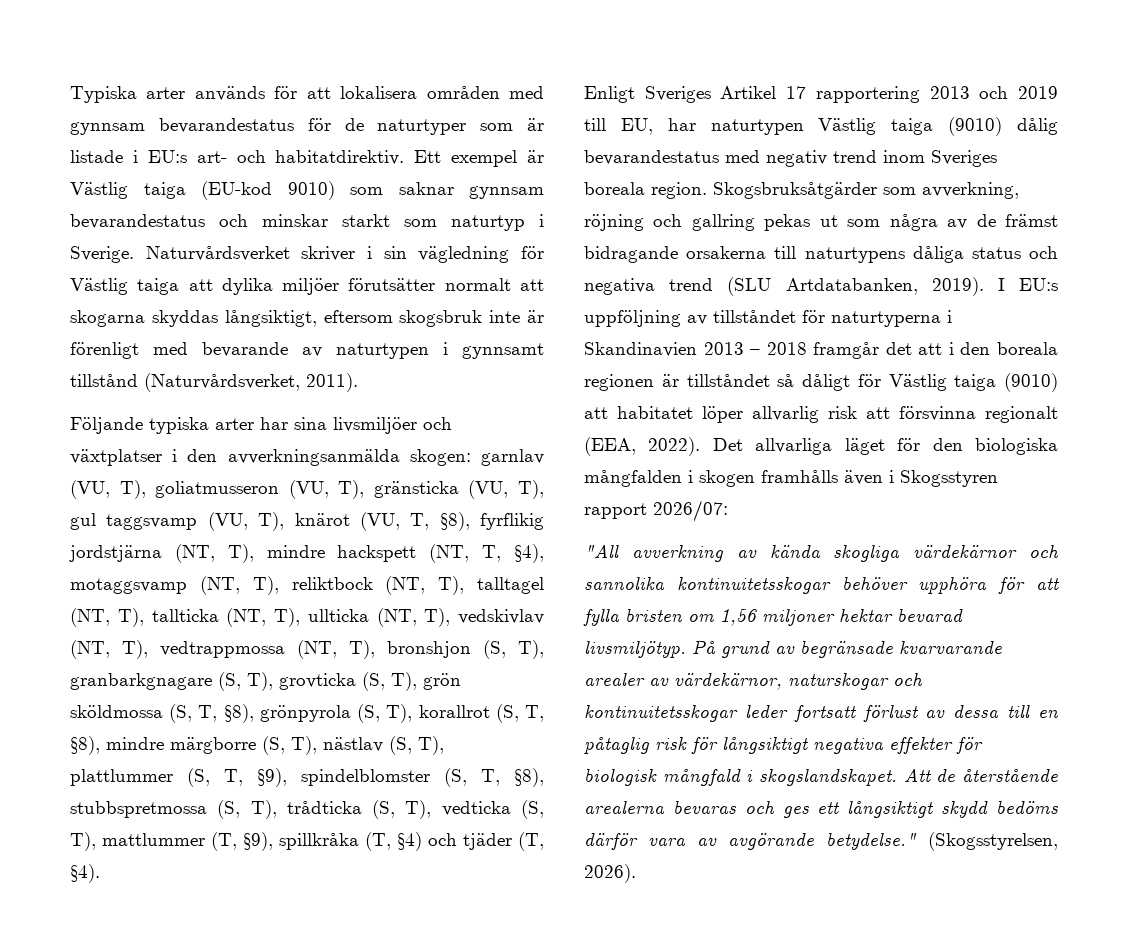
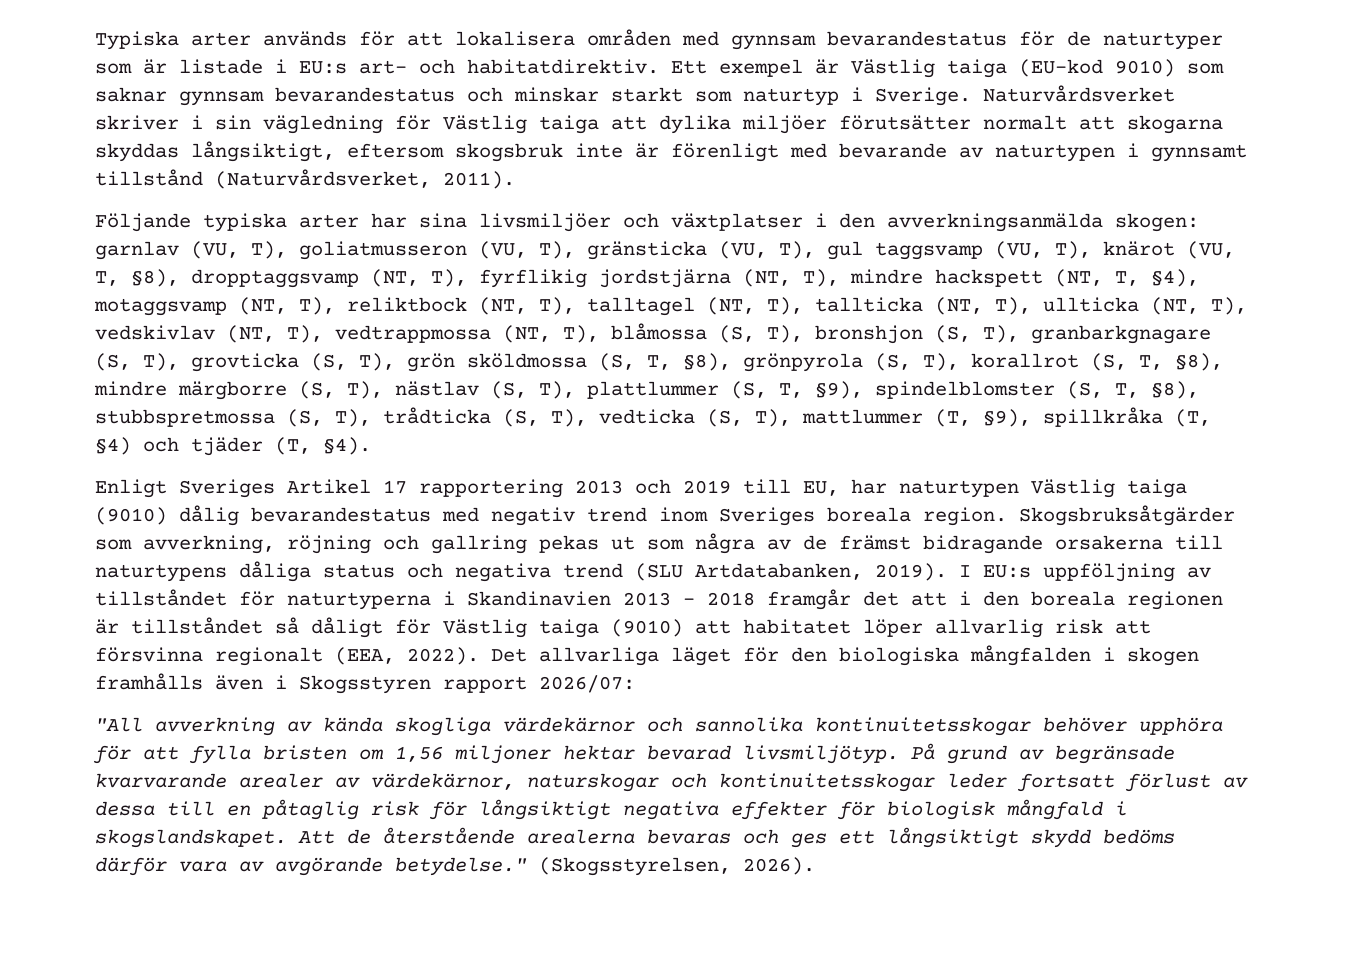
- garnlav (VU, T), goliatmusseron (VU, T), gränsticka (VU, T), gul taggsvamp (VU, T), knärot (VU, T, §8), fyrflikig jordstjärna (NT, T), mindre hackspett (NT, T, §4), motaggsvamp (NT, T), reliktbock (NT, T), talltagel (NT, T), tallticka (NT, T), ullticka (NT, T), vedskivlav (NT, T), vedtrappmossa (NT, T), bronshjon (S, T), granbarkgnagare (S, T), grovticka (S, T), grön sköldmossa (S, T, §8), grönpyrola (S, T), korallrot (S, T, §8), mindre märgborre (S, T), nästlav (S, T), plattlummer (S, T, §9), spindelblomster (S, T, §8), stubbspretmossa (S, T), trådticka (S, T), vedticka (S, T), mattlummer (T, §9), spillkråka (T, §4) och tjäder (T, §4).
+ garnlav (VU, T), goliatmusseron (VU, T), gränsticka (VU, T), gul taggsvamp (VU, T), knärot (VU, T, §8), dropptaggsvamp (NT, T), fyrflikig jordstjärna (NT, T), mindre hackspett (NT, T, §4), motaggsvamp (NT, T), reliktbock (NT, T), talltagel (NT, T), tallticka (NT, T), ullticka (NT, T), vedskivlav (NT, T), vedtrappmossa (NT, T), blåmossa (S, T), bronshjon (S, T), granbarkgnagare (S, T), grovticka (S, T), grön sköldmossa (S, T, §8), grönpyrola (S, T), korallrot (S, T, §8), mindre märgborre (S, T), nästlav (S, T), plattlummer (S, T, §9), spindelblomster (S, T, §8), stubbspretmossa (S, T), trådticka (S, T), vedticka (S, T), mattlummer (T, §9), spillkråka (T, §4) och tjäder (T, §4).

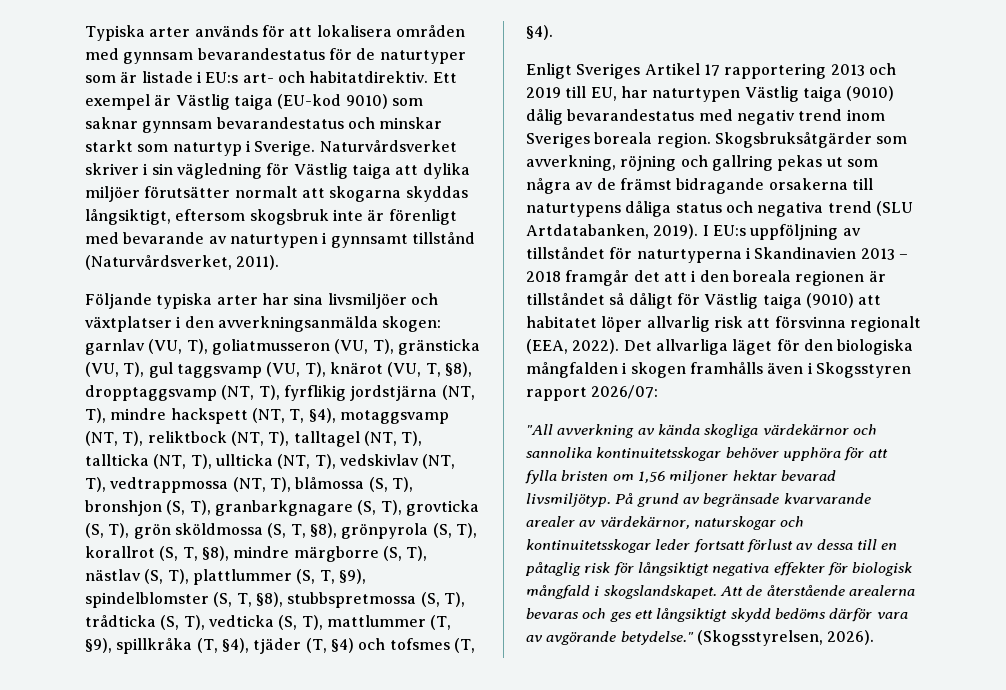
- garnlav (VU, T), goliatmusseron (VU, T), gränsticka (VU, T), gul taggsvamp (VU, T), knärot (VU, T, §8), dropptaggsvamp (NT, T), fyrflikig jordstjärna (NT, T), mindre hackspett (NT, T, §4), motaggsvamp (NT, T), reliktbock (NT, T), talltagel (NT, T), tallticka (NT, T), ullticka (NT, T), vedskivlav (NT, T), vedtrappmossa (NT, T), blåmossa (S, T), bronshjon (S, T), granbarkgnagare (S, T), grovticka (S, T), grön sköldmossa (S, T, §8), grönpyrola (S, T), korallrot (S, T, §8), mindre märgborre (S, T), nästlav (S, T), plattlummer (S, T, §9), spindelblomster (S, T, §8), stubbspretmossa (S, T), trådticka (S, T), vedticka (S, T), mattlummer (T, §9), spillkråka (T, §4) och tjäder (T, §4).
+ garnlav (VU, T), goliatmusseron (VU, T), gränsticka (VU, T), gul taggsvamp (VU, T), knärot (VU, T, §8), dropptaggsvamp (NT, T), fyrflikig jordstjärna (NT, T), mindre hackspett (NT, T, §4), motaggsvamp (NT, T), reliktbock (NT, T), talltagel (NT, T), tallticka (NT, T), ullticka (NT, T), vedskivlav (NT, T), vedtrappmossa (NT, T), blåmossa (S, T), bronshjon (S, T), granbarkgnagare (S, T), grovticka (S, T), grön sköldmossa (S, T, §8), grönpyrola (S, T), korallrot (S, T, §8), mindre märgborre (S, T), nästlav (S, T), plattlummer (S, T, §9), spindelblomster (S, T, §8), stubbspretmossa (S, T), trådticka (S, T), vedticka (S, T), mattlummer (T, §9), spillkråka (T, §4), tjäder (T, §4) och tofsmes (T, §4).

